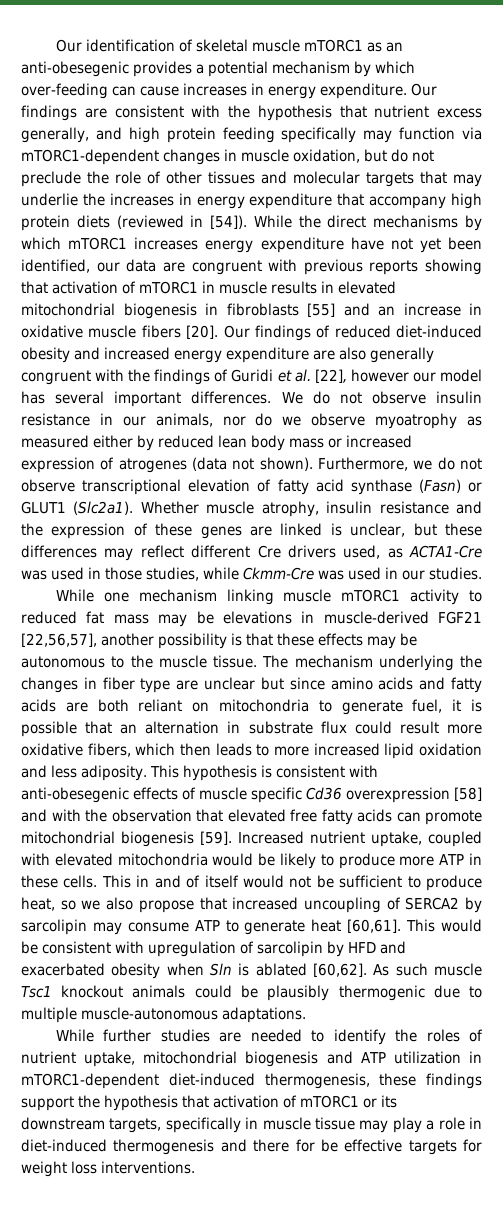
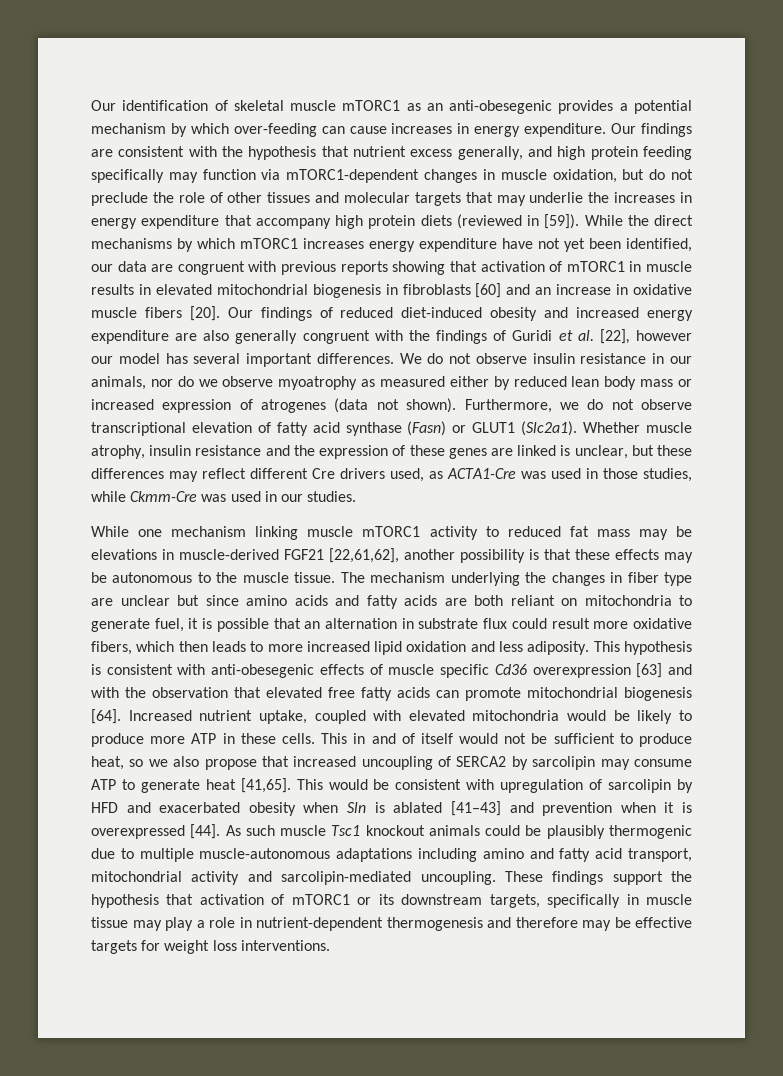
- Our findings are consistent with the hypothesis that nutrient excess generally, and high protein feeding specifically may function via mTORC1-dependent changes in muscle oxidation, but do not preclude the role of other tissues and molecular targets that may underlie the increases in energy expenditure that accompany high protein diets (reviewed in [54]).
+ Our findings are consistent with the hypothesis that nutrient excess generally, and high protein feeding specifically may function via mTORC1-dependent changes in muscle oxidation, but do not preclude the role of other tissues and molecular targets that may underlie the increases in energy expenditure that accompany high protein diets (reviewed in [59]).
- While the direct mechanisms by which mTORC1 increases energy expenditure have not yet been identified, our data are congruent with previous reports showing that activation of mTORC1 in muscle results in elevated mitochondrial biogenesis in fibroblasts [55] and an increase in oxidative muscle fibers [20].
+ While the direct mechanisms by which mTORC1 increases energy expenditure have not yet been identified, our data are congruent with previous reports showing that activation of mTORC1 in muscle results in elevated mitochondrial biogenesis in fibroblasts [60] and an increase in oxidative muscle fibers [20].
- While one mechanism linking muscle mTORC1 activity to reduced fat mass may be elevations in muscle-derived FGF21 [22,56,57], another possibility is that these effects may be autonomous to the muscle tissue.
+ While one mechanism linking muscle mTORC1 activity to reduced fat mass may be elevations in muscle-derived FGF21 [22,61,62], another possibility is that these effects may be autonomous to the muscle tissue.
- This hypothesis is consistent with anti-obesegenic effects of muscle specific Cd36 overexpression [58] and with the observation that elevated free fatty acids can promote mitochondrial biogenesis [59].
+ This hypothesis is consistent with anti-obesegenic effects of muscle specific Cd36 overexpression [63] and with the observation that elevated free fatty acids can promote mitochondrial biogenesis [64].
- This in and of itself would not be sufficient to produce heat, so we also propose that increased uncoupling of SERCA2 by sarcolipin may consume ATP to generate heat [60,61].
+ This in and of itself would not be sufficient to produce heat, so we also propose that increased uncoupling of SERCA2 by sarcolipin may consume ATP to generate heat [41,65].
- This would be consistent with upregulation of sarcolipin by HFD and exacerbated obesity when Sln is ablated [60,62].
+ This would be consistent with upregulation of sarcolipin by HFD and exacerbated obesity when Sln is ablated [41–43] and prevention when it is overexpressed [44].
- As such muscle Tsc1 knockout animals could be plausibly thermogenic due to multiple muscle-autonomous adaptations.
- While further studies are needed to identify the roles of nutrient uptake, mitochondrial biogenesis and ATP utilization in mTORC1-dependent diet-induced thermogenesis, these findings support the hypothesis that activation of mTORC1 or its downstream targets, specifically in muscle tissue may play a role in diet-induced thermogenesis and there for be effective targets for weight loss interventions.
+ As such muscle Tsc1 knockout animals could be plausibly thermogenic due to multiple muscle-autonomous adaptations including amino and fatty acid transport, mitochondrial activity and sarcolipin-mediated uncoupling. These findings support the hypothesis that activation of mTORC1 or its downstream targets, specifically in muscle tissue may play a role in nutrient-dependent thermogenesis and therefore may be effective targets for weight loss interventions.

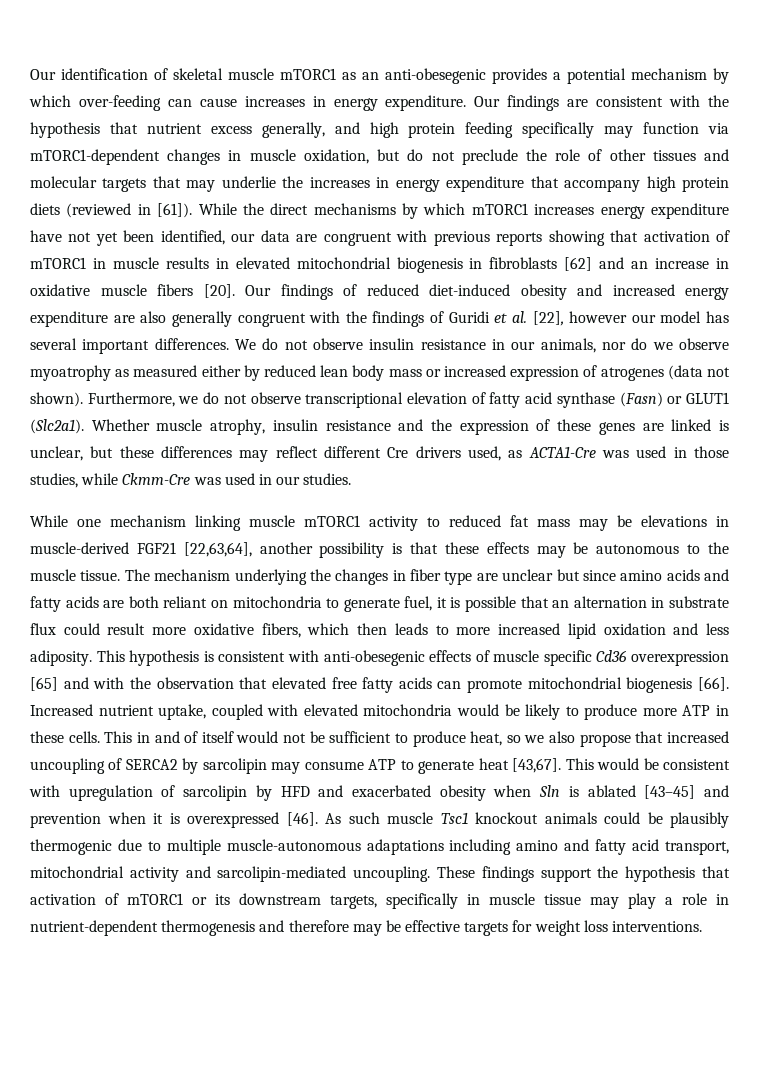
- Our findings are consistent with the hypothesis that nutrient excess generally, and high protein feeding specifically may function via mTORC1-dependent changes in muscle oxidation, but do not preclude the role of other tissues and molecular targets that may underlie the increases in energy expenditure that accompany high protein diets (reviewed in [59]).
+ Our findings are consistent with the hypothesis that nutrient excess generally, and high protein feeding specifically may function via mTORC1-dependent changes in muscle oxidation, but do not preclude the role of other tissues and molecular targets that may underlie the increases in energy expenditure that accompany high protein diets (reviewed in [61]).
- While the direct mechanisms by which mTORC1 increases energy expenditure have not yet been identified, our data are congruent with previous reports showing that activation of mTORC1 in muscle results in elevated mitochondrial biogenesis in fibroblasts [60] and an increase in oxidative muscle fibers [20].
+ While the direct mechanisms by which mTORC1 increases energy expenditure have not yet been identified, our data are congruent with previous reports showing that activation of mTORC1 in muscle results in elevated mitochondrial biogenesis in fibroblasts [62] and an increase in oxidative muscle fibers [20].
- While one mechanism linking muscle mTORC1 activity to reduced fat mass may be elevations in muscle-derived FGF21 [22,61,62], another possibility is that these effects may be autonomous to the muscle tissue.
+ While one mechanism linking muscle mTORC1 activity to reduced fat mass may be elevations in muscle-derived FGF21 [22,63,64], another possibility is that these effects may be autonomous to the muscle tissue.
- This hypothesis is consistent with anti-obesegenic effects of muscle specific Cd36 overexpression [63] and with the observation that elevated free fatty acids can promote mitochondrial biogenesis [64].
+ This hypothesis is consistent with anti-obesegenic effects of muscle specific Cd36 overexpression [65] and with the observation that elevated free fatty acids can promote mitochondrial biogenesis [66].
- This in and of itself would not be sufficient to produce heat, so we also propose that increased uncoupling of SERCA2 by sarcolipin may consume ATP to generate heat [41,65].
+ This in and of itself would not be sufficient to produce heat, so we also propose that increased uncoupling of SERCA2 by sarcolipin may consume ATP to generate heat [43,67].
- This would be consistent with upregulation of sarcolipin by HFD and exacerbated obesity when Sln is ablated [41–43] and prevention when it is overexpressed [44].
+ This would be consistent with upregulation of sarcolipin by HFD and exacerbated obesity when Sln is ablated [43–45] and prevention when it is overexpressed [46].

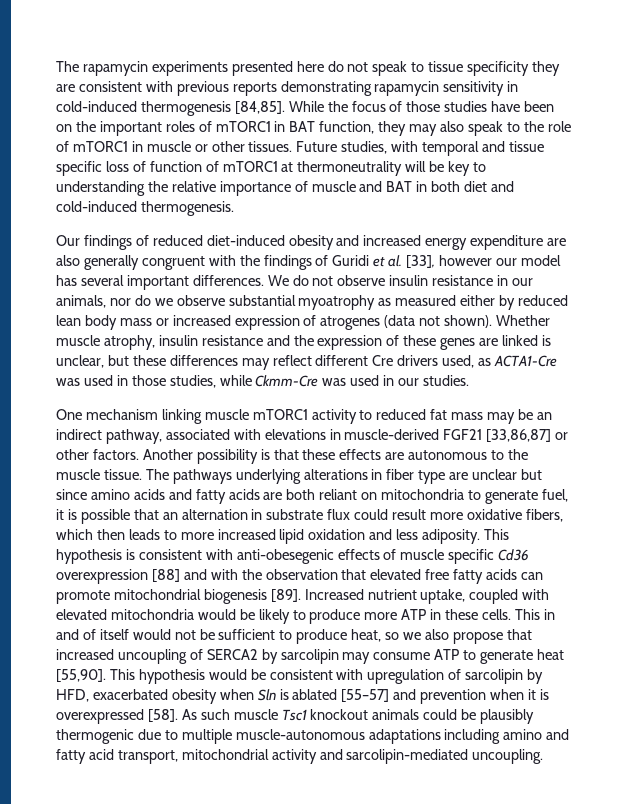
- Our identification of skeletal muscle mTORC1 as an anti-obesegenic provides a potential mechanism by which over-feeding can cause increases in energy expenditure. Our findings are consistent with the hypothesis that nutrient excess generally, and high protein feeding specifically may function via mTORC1-dependent changes in muscle oxidation, but do not preclude the role of other tissues and molecular targets that may underlie the increases in energy expenditure that accompany high protein diets (reviewed in [61]). While the direct mechanisms by which mTORC1 increases energy expenditure have not yet been identified, our data are congruent with previous reports showing that activation of mTORC1 in muscle results in elevated mitochondrial biogenesis in fibroblasts [62] and an increase in oxidative muscle fibers [20]. Our findings of reduced diet-induced obesity and increased energy expenditure are also generally congruent with the findings of Guridi et al. [22], however our model has several important differences.
+ The rapamycin experiments presented here do not speak to tissue specificity they are consistent with previous reports demonstrating rapamycin sensitivity in cold-induced thermogenesis [84,85]. While the focus of those studies have been on the important roles of mTORC1 in BAT function, they may also speak to the role of mTORC1 in muscle or other tissues. Future studies, with temporal and tissue specific loss of function of mTORC1 at thermoneutrality will be key to understanding the relative importance of muscle and BAT in both diet and cold-induced thermogenesis.
+ Our findings of reduced diet-induced obesity and increased energy expenditure are also generally congruent with the findings of Guridi et al. [33], however our model has several important differences.
- We do not observe insulin resistance in our animals, nor do we observe myoatrophy as measured either by reduced lean body mass or increased expression of atrogenes (data not shown).
+ We do not observe insulin resistance in our animals, nor do we observe substantial myoatrophy as measured either by reduced lean body mass or increased expression of atrogenes (data not shown).
- Furthermore, we do not observe transcriptional elevation of fatty acid synthase (Fasn) or GLUT1 (Slc2a1).
- While one mechanism linking muscle mTORC1 activity to reduced fat mass may be elevations in muscle-derived FGF21 [22,63,64], another possibility is that these effects may be autonomous to the muscle tissue.
+ One mechanism linking muscle mTORC1 activity to reduced fat mass may be an indirect pathway, associated with elevations in muscle-derived FGF21 [33,86,87] or other factors. Another possibility is that these effects are autonomous to the muscle tissue.
- The mechanism underlying the changes in fiber type are unclear but since amino acids and fatty acids are both reliant on mitochondria to generate fuel, it is possible that an alternation in substrate flux could result more oxidative fibers, which then leads to more increased lipid oxidation and less adiposity.
+ The pathways underlying alterations in fiber type are unclear but since amino acids and fatty acids are both reliant on mitochondria to generate fuel, it is possible that an alternation in substrate flux could result more oxidative fibers, which then leads to more increased lipid oxidation and less adiposity.
- This hypothesis is consistent with anti-obesegenic effects of muscle specific Cd36 overexpression [65] and with the observation that elevated free fatty acids can promote mitochondrial biogenesis [66].
+ This hypothesis is consistent with anti-obesegenic effects of muscle specific Cd36 overexpression [88] and with the observation that elevated free fatty acids can promote mitochondrial biogenesis [89].
- This in and of itself would not be sufficient to produce heat, so we also propose that increased uncoupling of SERCA2 by sarcolipin may consume ATP to generate heat [43,67]. This would be consistent with upregulation of sarcolipin by HFD and exacerbated obesity when Sln is ablated [43–45] and prevention when it is overexpressed [46].
+ This in and of itself would not be sufficient to produce heat, so we also propose that increased uncoupling of SERCA2 by sarcolipin may consume ATP to generate heat [55,90]. This hypothesis would be consistent with upregulation of sarcolipin by HFD, exacerbated obesity when Sln is ablated [55–57] and prevention when it is overexpressed [58].
- These findings support the hypothesis that activation of mTORC1 or its downstream targets, specifically in muscle tissue may play a role in nutrient-dependent thermogenesis and therefore may be effective targets for weight loss interventions.

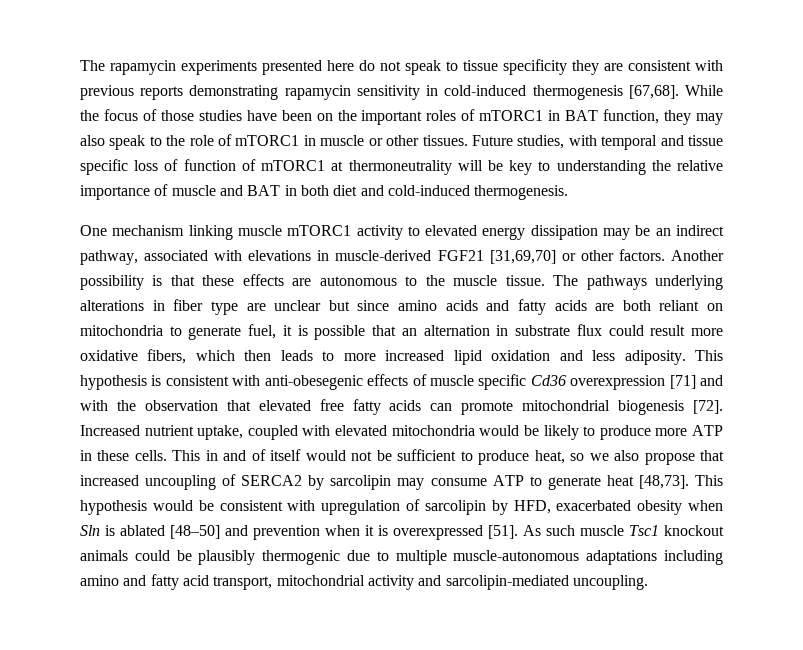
- The rapamycin experiments presented here do not speak to tissue specificity they are consistent with previous reports demonstrating rapamycin sensitivity in cold-induced thermogenesis [84,85].
+ The rapamycin experiments presented here do not speak to tissue specificity they are consistent with previous reports demonstrating rapamycin sensitivity in cold-induced thermogenesis [67,68].
- Our findings of reduced diet-induced obesity and increased energy expenditure are also generally congruent with the findings of Guridi et al. [33], however our model has several important differences. We do not observe insulin resistance in our animals, nor do we observe substantial myoatrophy as measured either by reduced lean body mass or increased expression of atrogenes (data not shown). Whether muscle atrophy, insulin resistance and the expression of these genes are linked is unclear, but these differences may reflect different Cre drivers used, as ACTA1-Cre was used in those studies, while Ckmm-Cre was used in our studies.
- One mechanism linking muscle mTORC1 activity to reduced fat mass may be an indirect pathway, associated with elevations in muscle-derived FGF21 [33,86,87] or other factors.
+ One mechanism linking muscle mTORC1 activity to elevated energy dissipation may be an indirect pathway, associated with elevations in muscle-derived FGF21 [31,69,70] or other factors.
- This hypothesis is consistent with anti-obesegenic effects of muscle specific Cd36 overexpression [88] and with the observation that elevated free fatty acids can promote mitochondrial biogenesis [89].
+ This hypothesis is consistent with anti-obesegenic effects of muscle specific Cd36 overexpression [71] and with the observation that elevated free fatty acids can promote mitochondrial biogenesis [72].
- This in and of itself would not be sufficient to produce heat, so we also propose that increased uncoupling of SERCA2 by sarcolipin may consume ATP to generate heat [55,90].
+ This in and of itself would not be sufficient to produce heat, so we also propose that increased uncoupling of SERCA2 by sarcolipin may consume ATP to generate heat [48,73].
- This hypothesis would be consistent with upregulation of sarcolipin by HFD, exacerbated obesity when Sln is ablated [55–57] and prevention when it is overexpressed [58].
+ This hypothesis would be consistent with upregulation of sarcolipin by HFD, exacerbated obesity when Sln is ablated [48–50] and prevention when it is overexpressed [51].

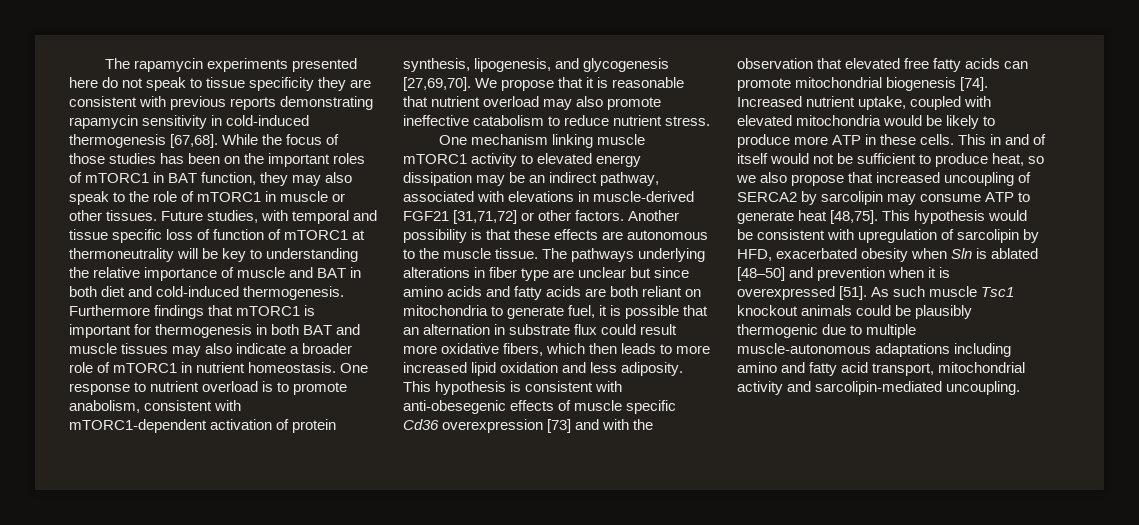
- While the focus of those studies have been on the important roles of mTORC1 in BAT function, they may also speak to the role of mTORC1 in muscle or other tissues.
+ While the focus of those studies has been on the important roles of mTORC1 in BAT function, they may also speak to the role of mTORC1 in muscle or other tissues.
+ Furthermore findings that mTORC1 is important for thermogenesis in both BAT and muscle tissues may also indicate a broader role of mTORC1 in nutrient homeostasis. One response to nutrient overload is to promote anabolism, consistent with mTORC1-dependent activation of protein synthesis, lipogenesis, and glycogenesis [27,69,70]. We propose that it is reasonable that nutrient overload may also promote ineffective catabolism to reduce nutrient stress.
- One mechanism linking muscle mTORC1 activity to elevated energy dissipation may be an indirect pathway, associated with elevations in muscle-derived FGF21 [31,69,70] or other factors.
+ One mechanism linking muscle mTORC1 activity to elevated energy dissipation may be an indirect pathway, associated with elevations in muscle-derived FGF21 [31,71,72] or other factors.
- This hypothesis is consistent with anti-obesegenic effects of muscle specific Cd36 overexpression [71] and with the observation that elevated free fatty acids can promote mitochondrial biogenesis [72].
+ This hypothesis is consistent with anti-obesegenic effects of muscle specific Cd36 overexpression [73] and with the observation that elevated free fatty acids can promote mitochondrial biogenesis [74].
- This in and of itself would not be sufficient to produce heat, so we also propose that increased uncoupling of SERCA2 by sarcolipin may consume ATP to generate heat [48,73].
+ This in and of itself would not be sufficient to produce heat, so we also propose that increased uncoupling of SERCA2 by sarcolipin may consume ATP to generate heat [48,75].

